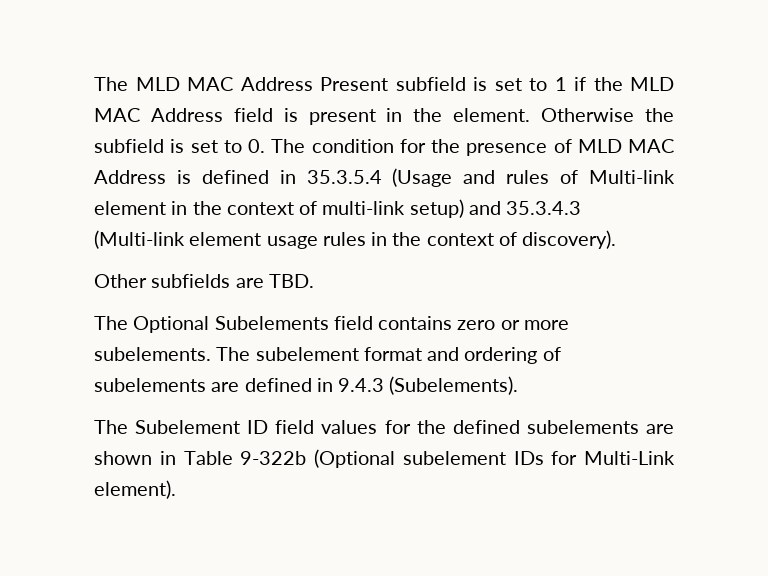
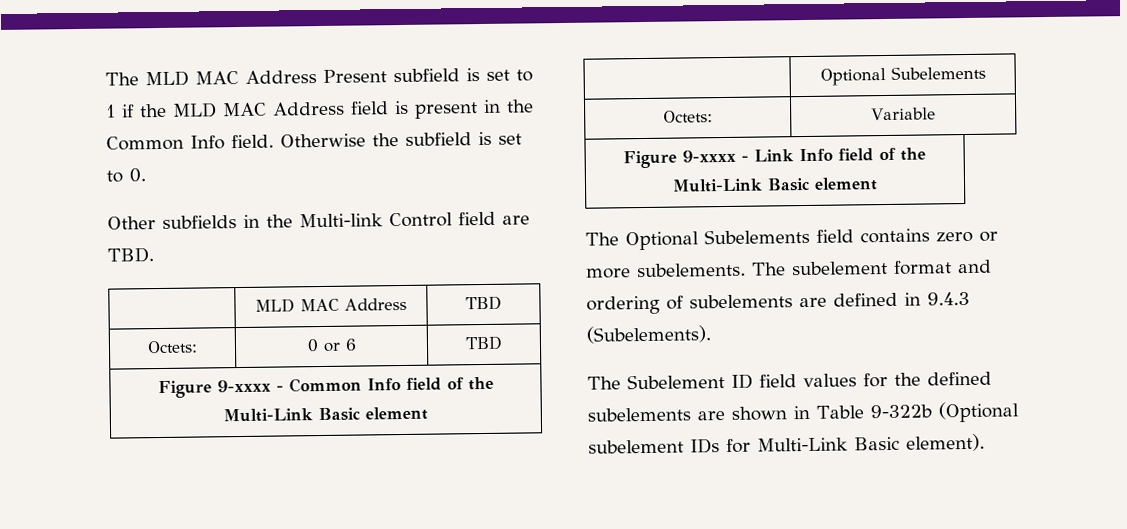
- The MLD MAC Address Present subfield is set to 1 if the MLD MAC Address field is present in the element.
+ The MLD MAC Address Present subfield is set to 1 if the MLD MAC Address field is present in the Common Info field.
- Otherwise the subfield is set to 0. The condition for the presence of MLD MAC Address is defined in 35.3.5.4 (Usage and rules of Multi-link element in the context of multi-link setup) and 35.3.4.3 (Multi-link element usage rules in the context of discovery).
- Other subfields are TBD.
+ Otherwise the subfield is set to 0.
+ Other subfields in the Multi-link Control field are TBD.
+ | MLD MAC Address | TBD
+ Octets: | 0 or 6 | TBD
+ Figure 9-xxxx - Common Info field of the Multi-Link Basic element
+ | Optional Subelements
+ Octets: | Variable
+ Figure 9-xxxx - Link Info field of the Multi-Link Basic element
- The Subelement ID field values for the defined subelements are shown in Table 9-322b (Optional subelement IDs for Multi-Link element).
+ The Subelement ID field values for the defined subelements are shown in Table 9-322b (Optional subelement IDs for Multi-Link Basic element).

